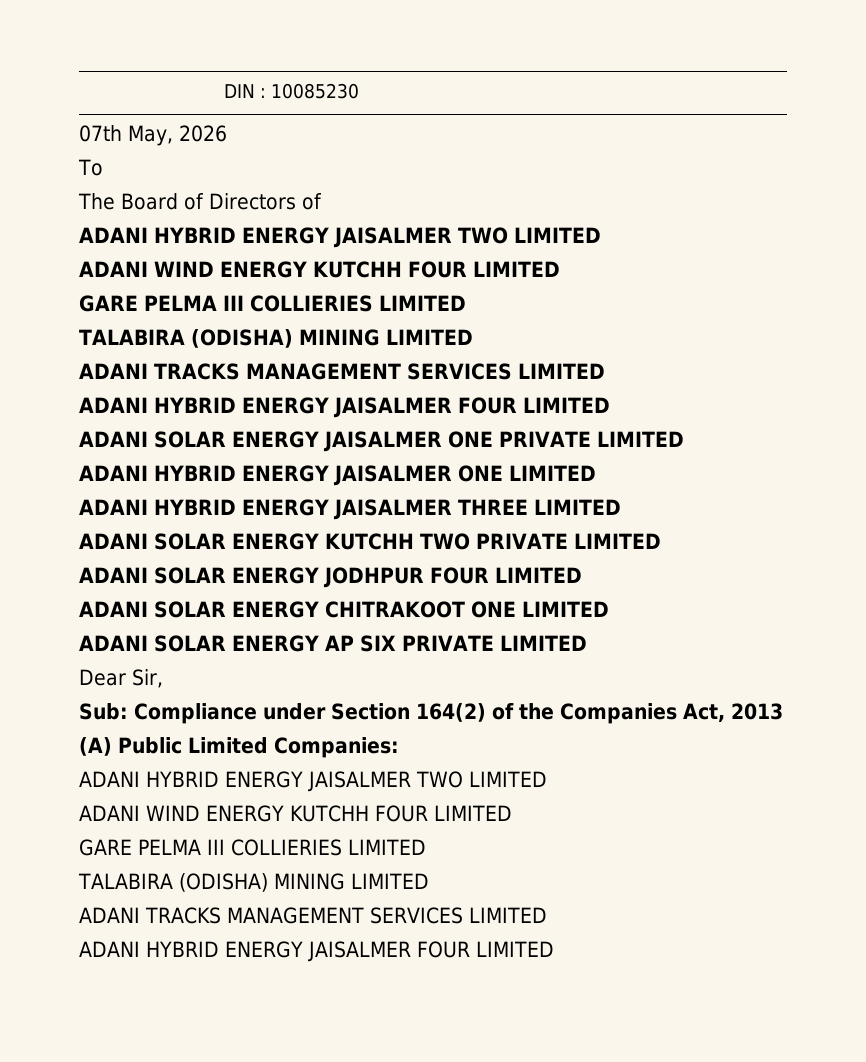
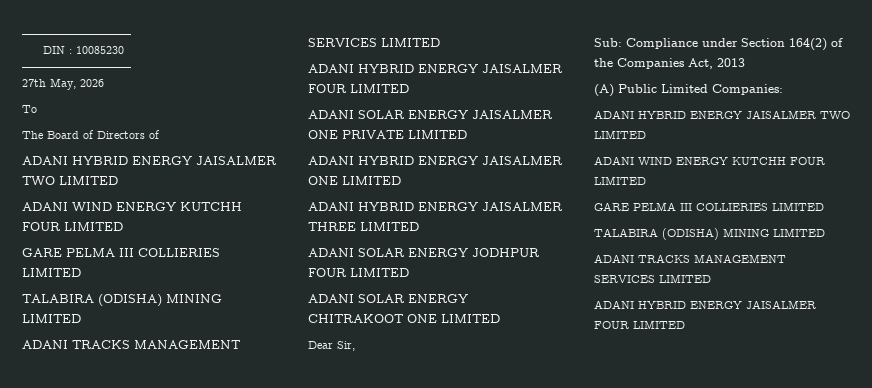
- 07th May, 2026
+ 27th May, 2026
- ADANI SOLAR ENERGY KUTCHH TWO PRIVATE LIMITED
- ADANI SOLAR ENERGY AP SIX PRIVATE LIMITED

